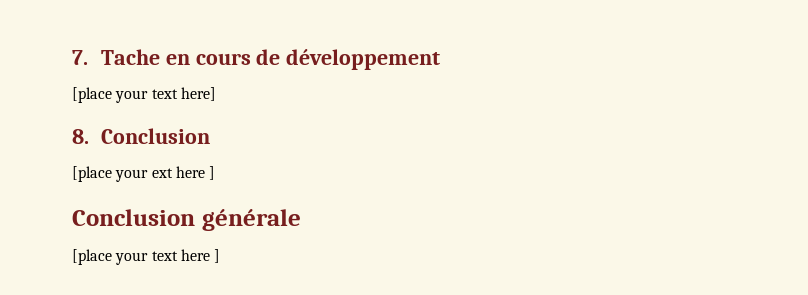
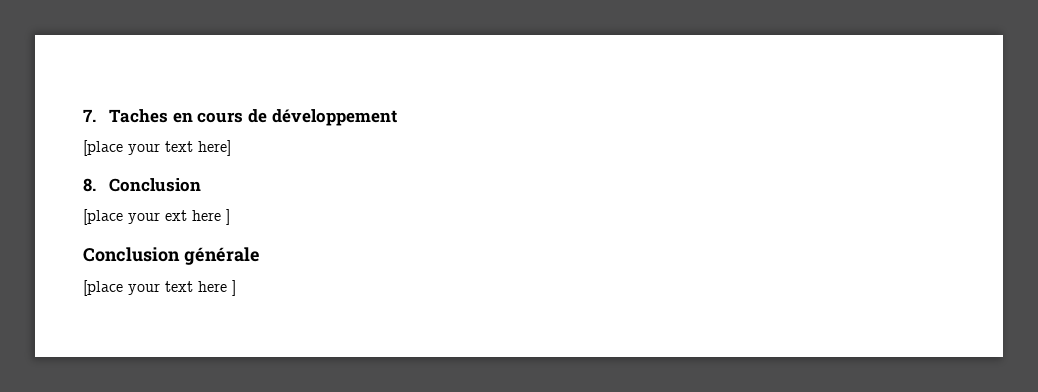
- 7. Tache en cours de développement
+ 7. Taches en cours de développement

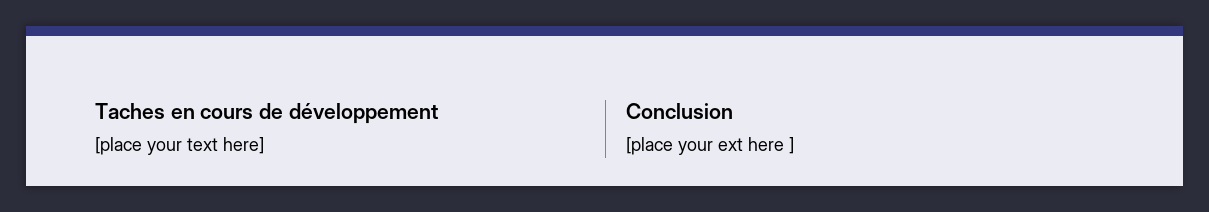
- 7. Taches en cours de développement
+ Taches en cours de développement
- 8. Conclusion
+ Conclusion
- Conclusion générale
- [place your text here ]

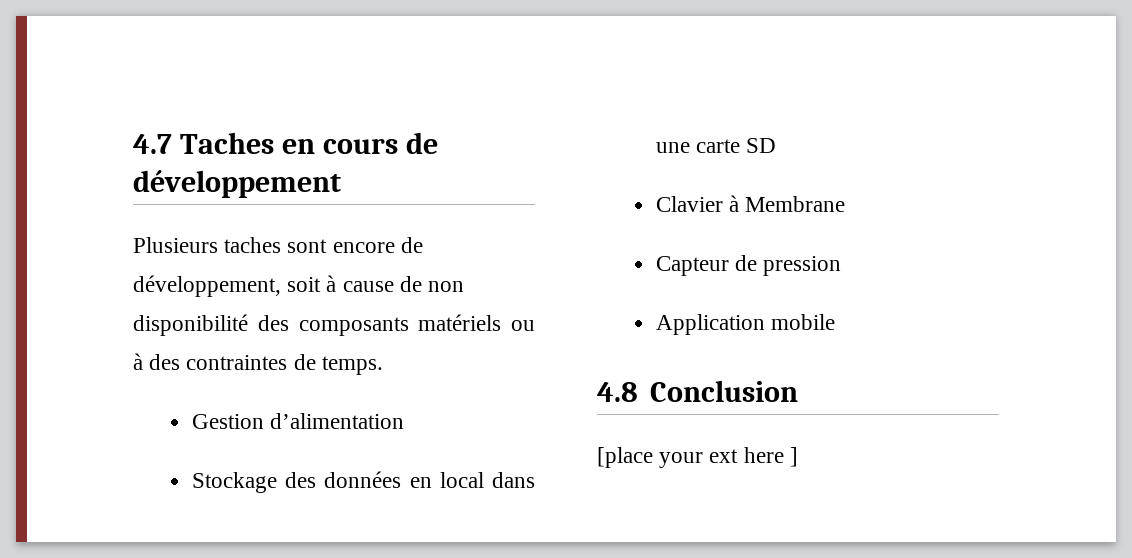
- Taches en cours de développement
+ 4.7 Taches en cours de développement
- [place your text here]
- Conclusion
+ Plusieurs taches sont encore de développement, soit à cause de non disponibilité des composants matériels ou à des contraintes de temps.
+ Gestion d’alimentation
+ Stockage des données en local dans une carte SD
+ Clavier à Membrane
+ Capteur de pression
+ Application mobile
+ 4.8 Conclusion

